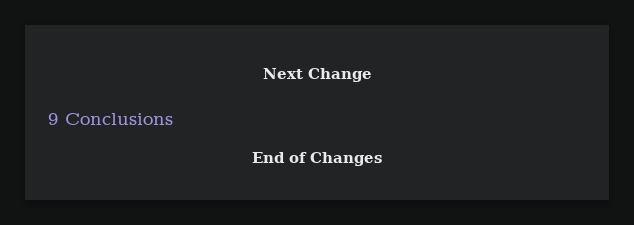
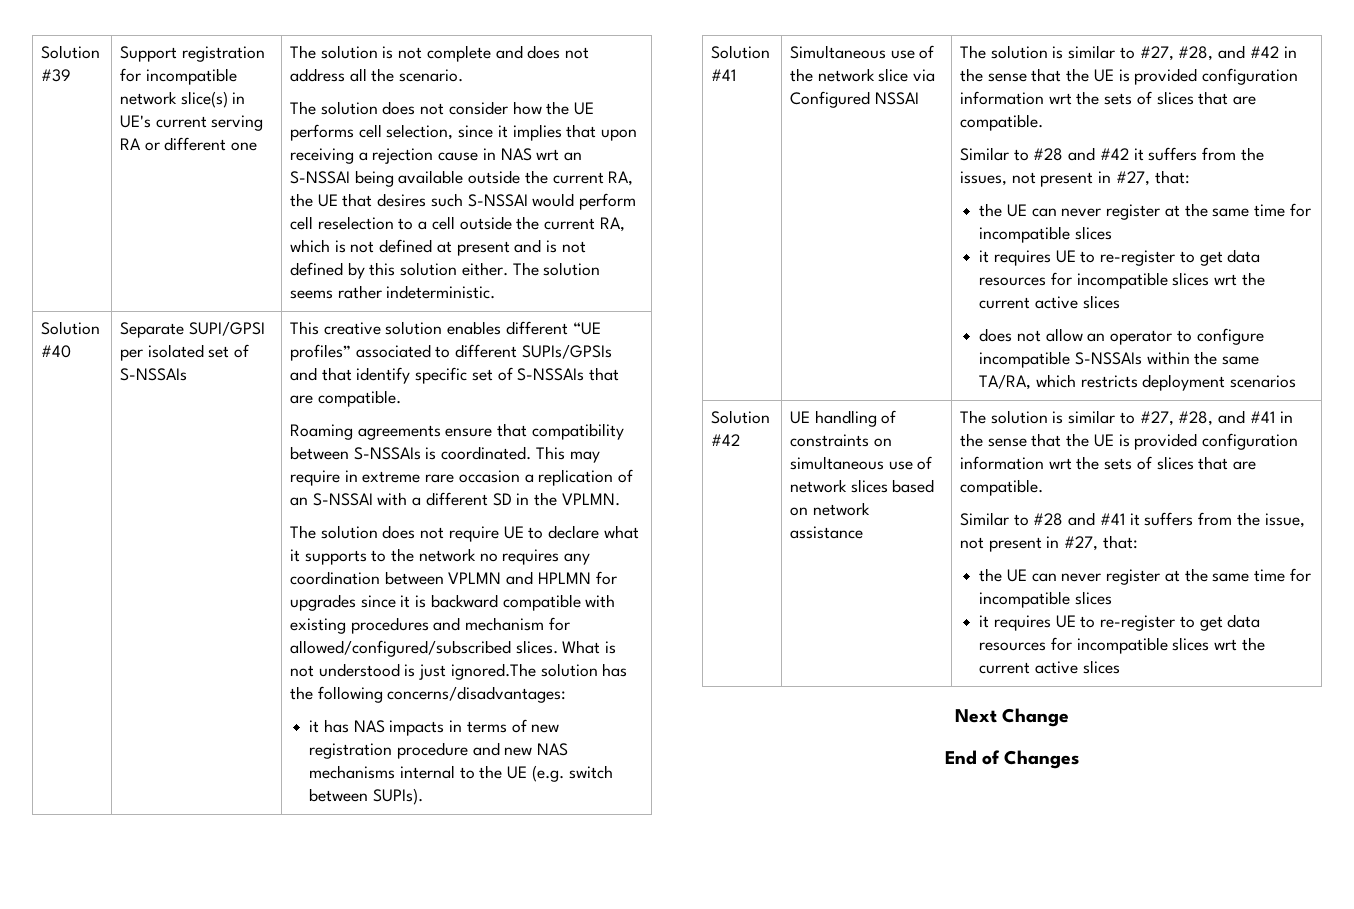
+ Solution #39 | Support registration for incompatible network slice(s) in UE's current serving RA or different one | The solution is not complete and does not address all the scenario.
+ The solution does not consider how the UE performs cell selection, since it implies that upon receiving a rejection cause in NAS wrt an S-NSSAI being available outside the current RA, the UE that desires such S-NSSAI would perform cell reselection to a cell outside the current RA, which is not defined at present and is not defined by this solution either. The solution seems rather indeterministic.
+ Solution #40 | Separate SUPI/GPSI per isolated set of S-NSSAIs | This creative solution enables different “UE profiles” associated to different SUPIs/GPSIs and that identify specific set of S-NSSAIs that are compatible.
+ Roaming agreements ensure that compatibility between S-NSSAIs is coordinated. This may require in extreme rare occasion a replication of an S-NSSAI with a different SD in the VPLMN.
+ The solution does not require UE to declare what it supports to the network no requires any coordination between VPLMN and HPLMN for upgrades since it is backward compatible with existing procedures and mechanism for allowed/configured/subscribed slices. What is not understood is just ignored.The solution has the following concerns/disadvantages:
+ it has NAS impacts in terms of new registration procedure and new NAS mechanisms internal to the UE (e.g. switch between SUPIs).
+ Solution #41 | Simultaneous use of the network slice via Configured NSSAI | The solution is similar to #27, #28, and #42 in the sense that the UE is provided configuration information wrt the sets of slices that are compatible.
+ Similar to #28 and #42 it suffers from the issues, not present in #27, that:
+ the UE can never register at the same time for incompatible slices
+ it requires UE to re-register to get data resources for incompatible slices wrt the current active slices
+ does not allow an operator to configure incompatible S-NSSAIs within the same TA/RA, which restricts deployment scenarios
+ Solution #42 | UE handling of constraints on simultaneous use of network slices based on network assistance | The solution is similar to #27, #28, and #41 in the sense that the UE is provided configuration information wrt the sets of slices that are compatible.
+ Similar to #28 and #41 it suffers from the issue, not present in #27, that:
+ the UE can never register at the same time for incompatible slices
+ it requires UE to re-register to get data resources for incompatible slices wrt the current active slices
- 9 Conclusions

